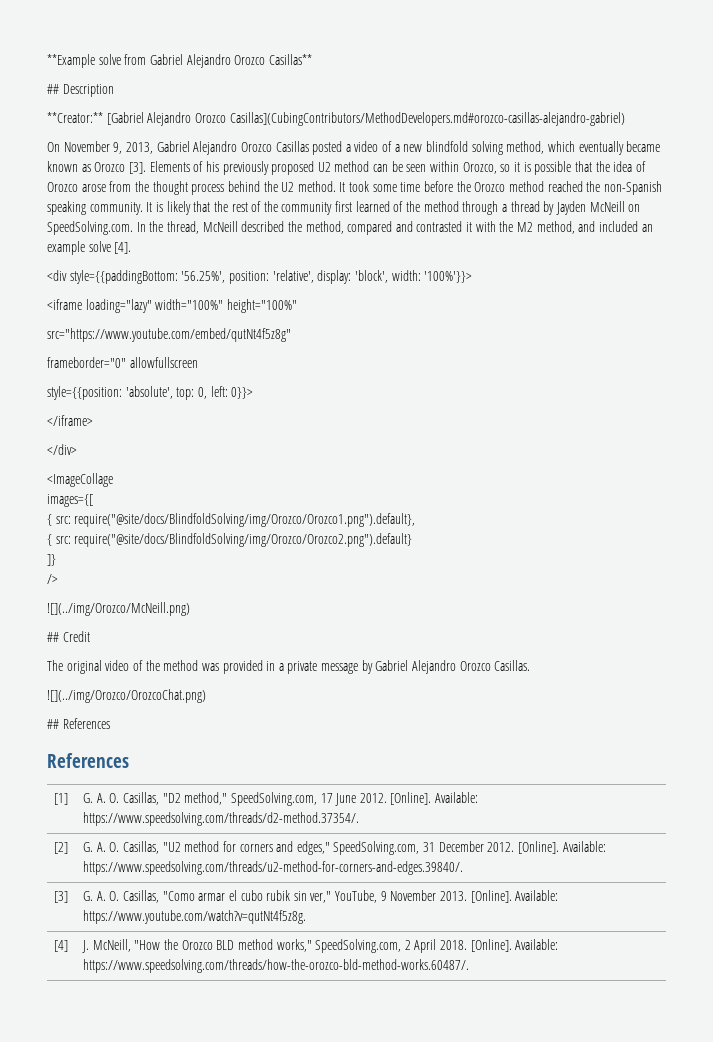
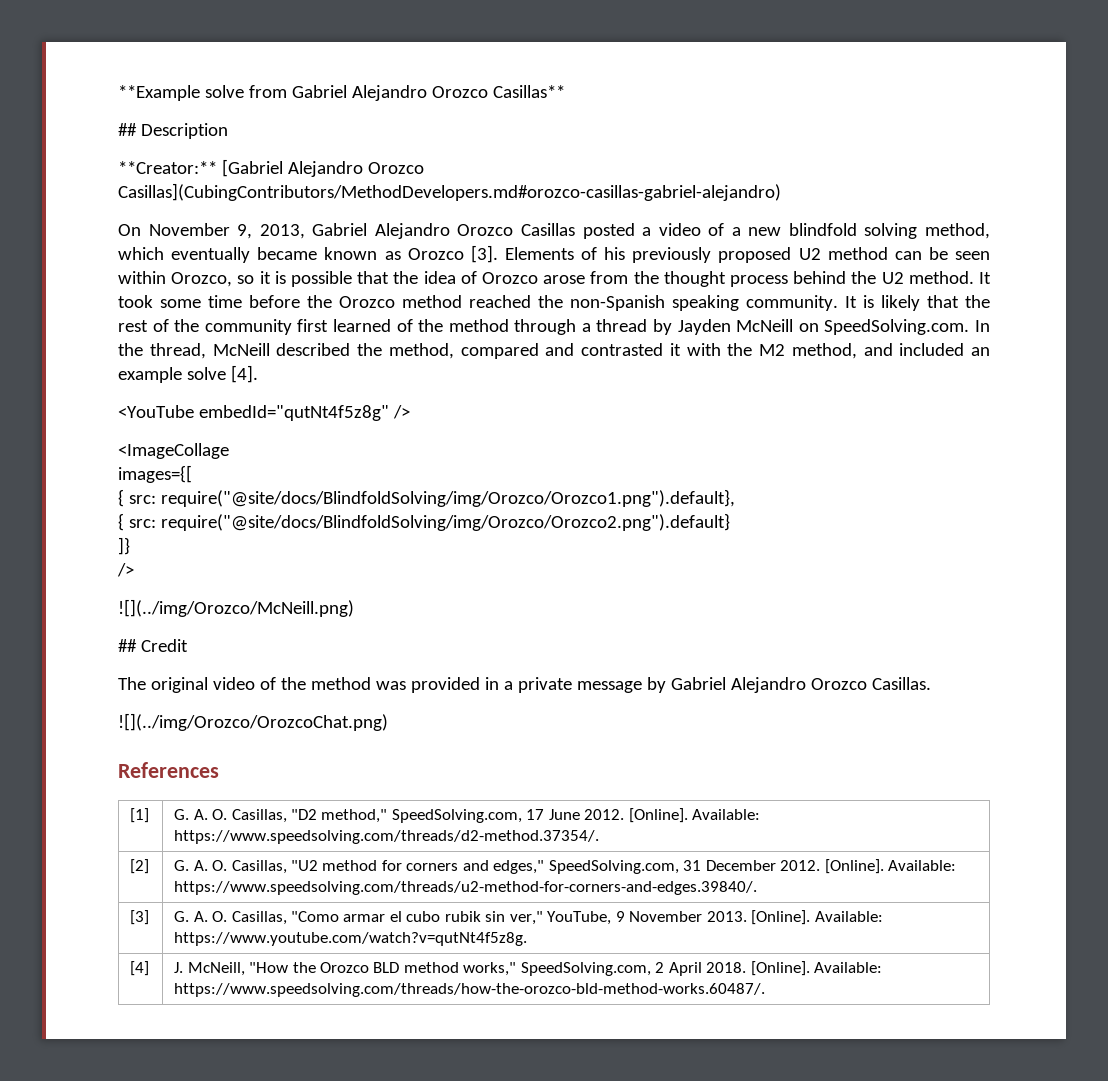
- **Creator:** [Gabriel Alejandro Orozco Casillas](CubingContributors/MethodDevelopers.md#orozco-casillas-alejandro-gabriel)
+ **Creator:** [Gabriel Alejandro Orozco Casillas](CubingContributors/MethodDevelopers.md#orozco-casillas-gabriel-alejandro)
- <div style={{paddingBottom: '56.25%', position: 'relative', display: 'block', width: '100%'}}>
- <iframe loading="lazy" width="100%" height="100%"
- src="https://www.youtube.com/embed/qutNt4f5z8g"
- frameborder="0" allowfullscreen
- style={{position: 'absolute', top: 0, left: 0}}>
- </iframe>
- </div>
+ <YouTube embedId="qutNt4f5z8g" />
- ## References

